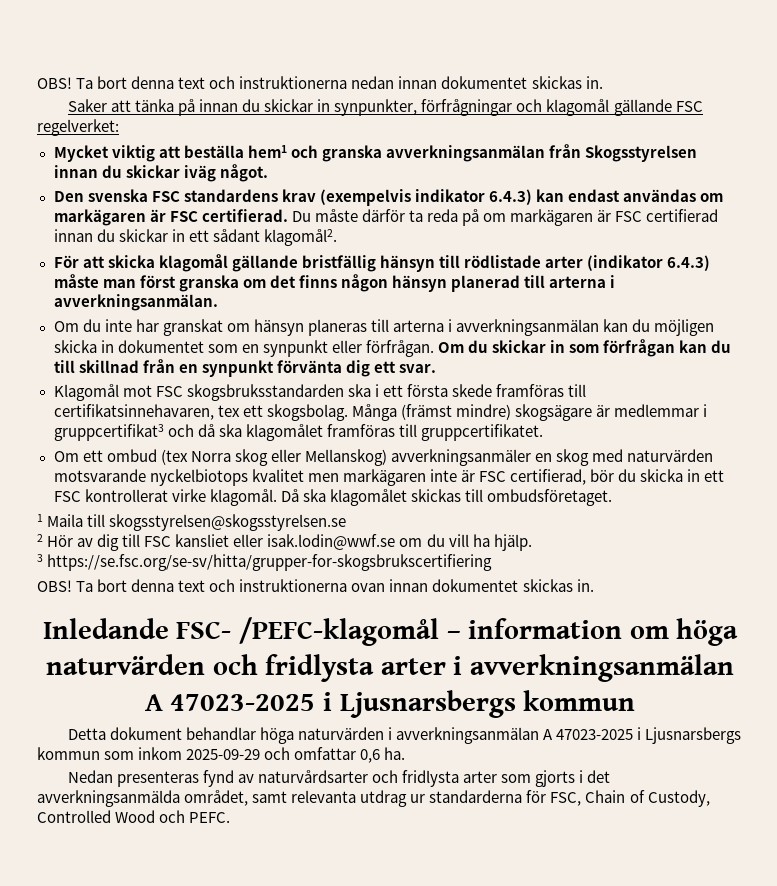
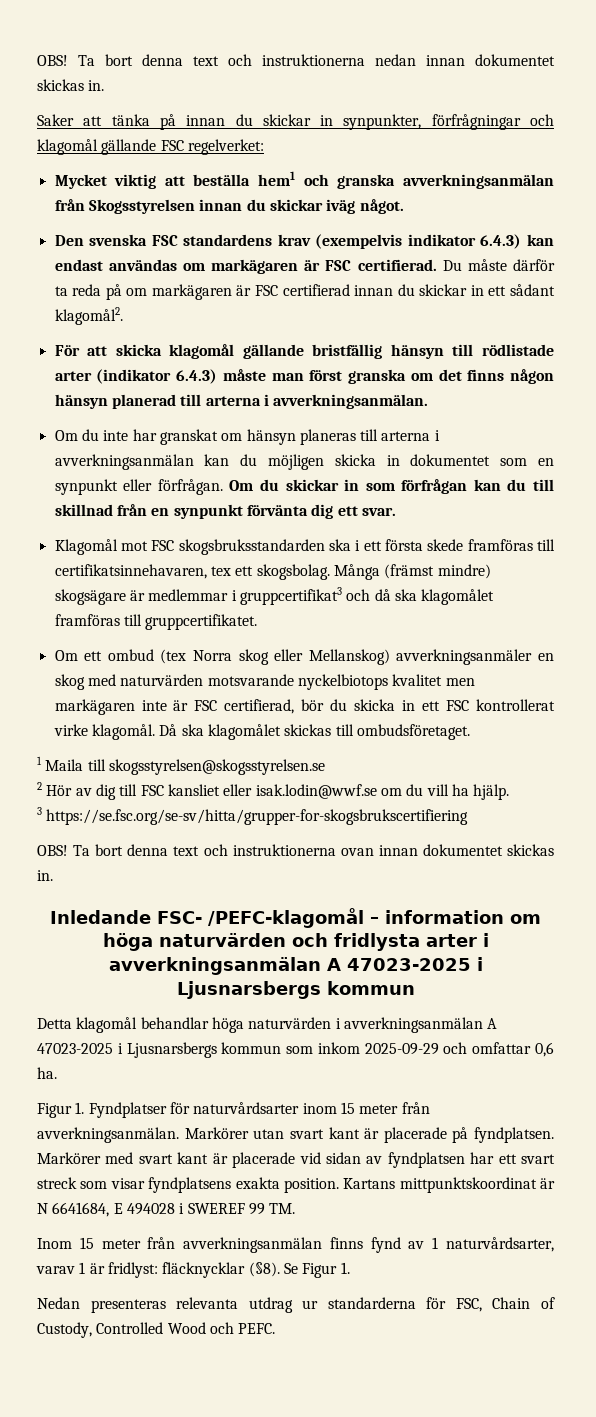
- Detta dokument behandlar höga naturvärden i avverkningsanmälan A 47023-2025 i Ljusnarsbergs kommun som inkom 2025-09-29 och omfattar 0,6 ha.
+ Detta klagomål behandlar höga naturvärden i avverkningsanmälan A 47023-2025 i Ljusnarsbergs kommun som inkom 2025-09-29 och omfattar 0,6 ha.
- Nedan presenteras fynd av naturvårdsarter och fridlysta arter som gjorts i det avverkningsanmälda området, samt relevanta utdrag ur standarderna för FSC, Chain of Custody, Controlled Wood och PEFC.
+ Figur 1. Fyndplatser för naturvårdsarter inom 15 meter från avverkningsanmälan. Markörer utan svart kant är placerade på fyndplatsen. Markörer med svart kant är placerade vid sidan av fyndplatsen har ett svart streck som visar fyndplatsens exakta position. Kartans mittpunktskoordinat är N 6641684, E 494028 i SWEREF 99 TM.
+ Inom 15 meter från avverkningsanmälan finns fynd av 1 naturvårdsarter, varav 1 är fridlyst: fläcknycklar (§8). Se Figur 1.
+ Nedan presenteras relevanta utdrag ur standarderna för FSC, Chain of Custody, Controlled Wood och PEFC.

